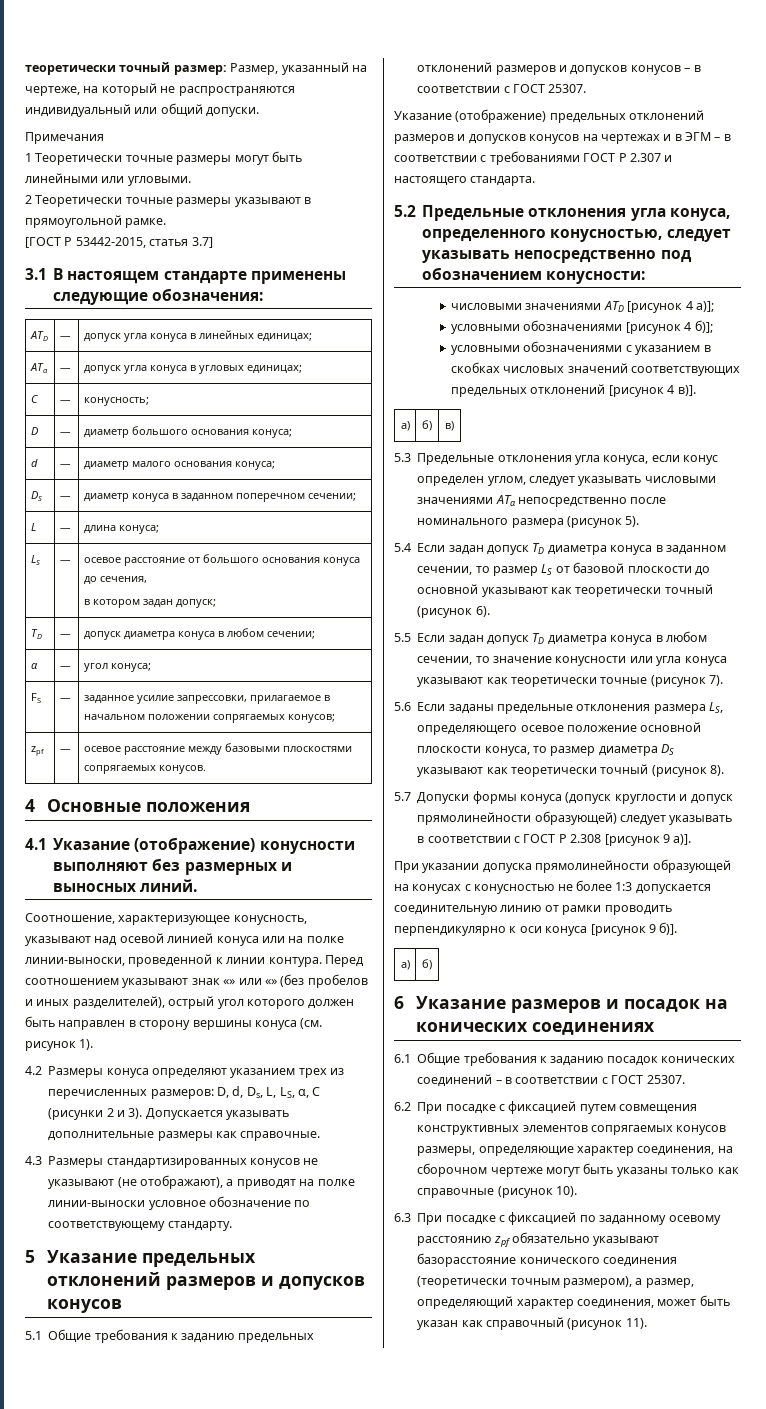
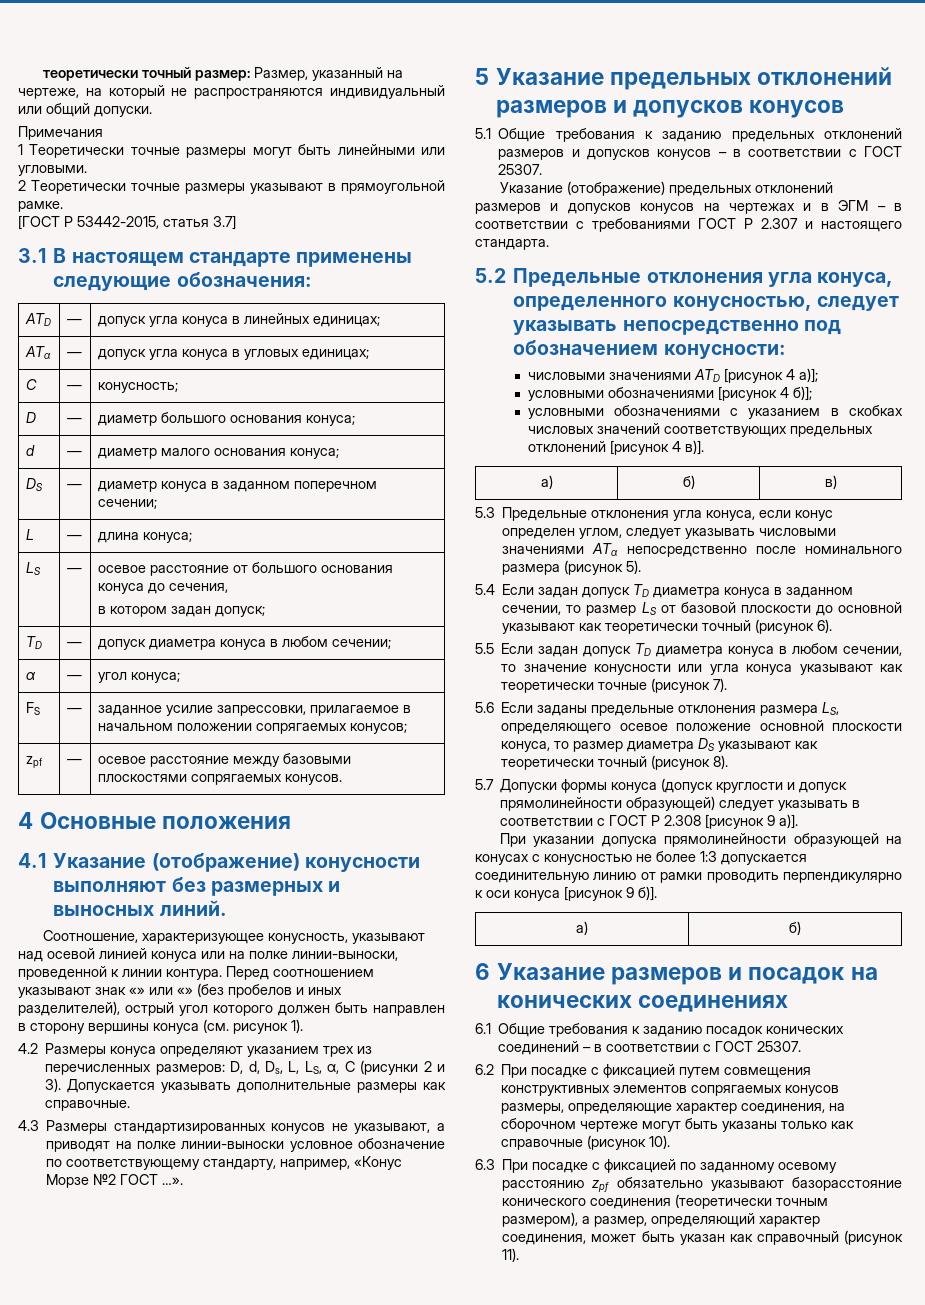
- 4.3 Размеры стандартизированных конусов не указывают (не отображают), а приводят на полке линии-выноски условное обозначение по соответствующему стандарту.
+ 4.3 Размеры стандартизированных конусов не указывают, а приводят на полке линии-выноски условное обозначение по соответствующему стандарту, например, «Конус Морзе №2 ГОСТ …».

